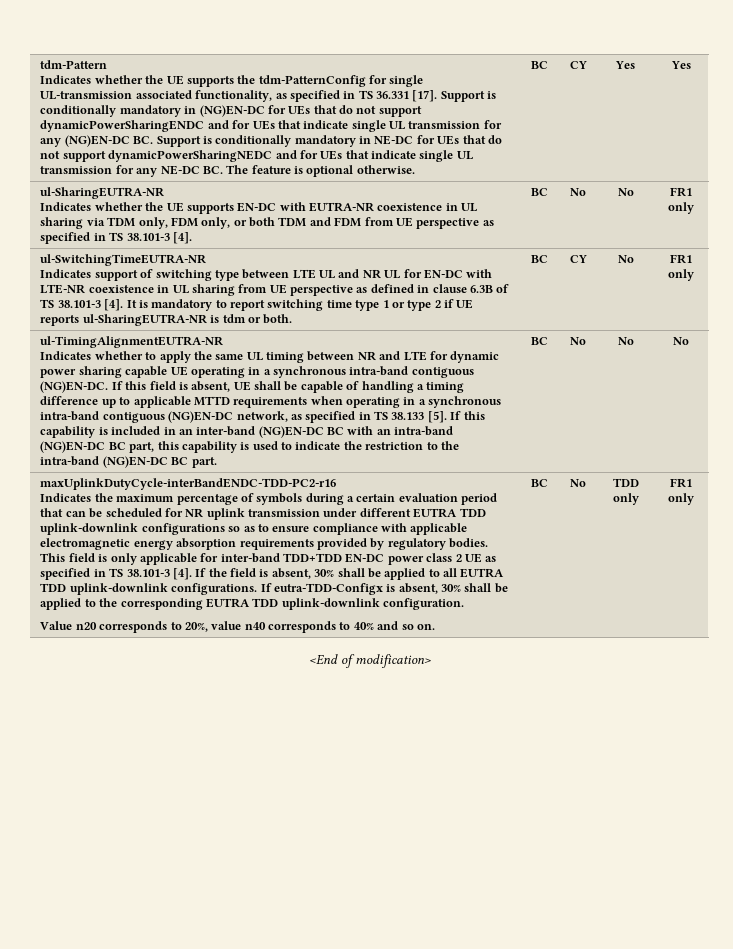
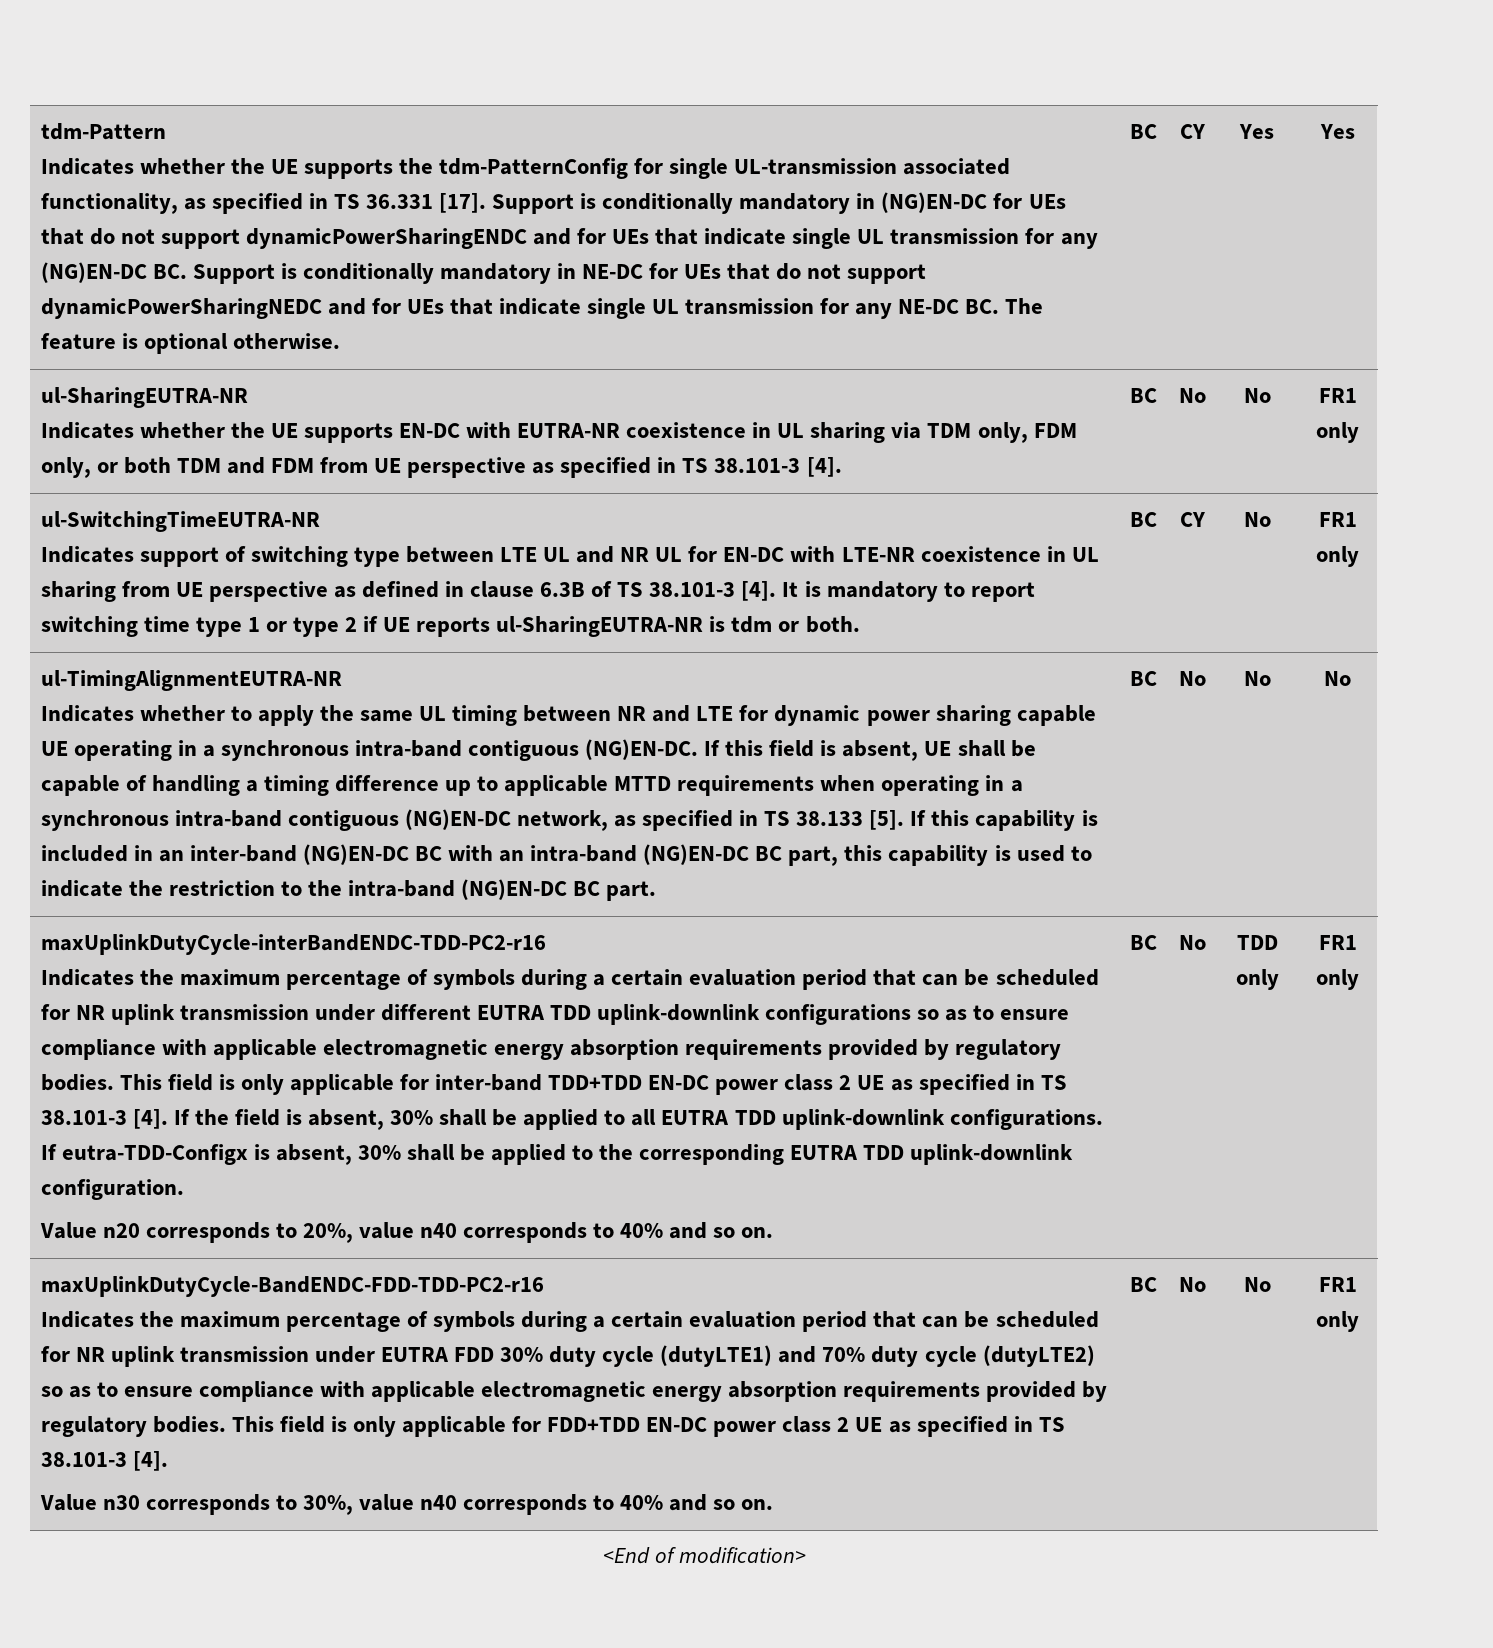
+ maxUplinkDutyCycle-BandENDC-FDD-TDD-PC2-r16
+ Indicates the maximum percentage of symbols during a certain evaluation period that can be scheduled for NR uplink transmission under EUTRA FDD 30% duty cycle (dutyLTE1) and 70% duty cycle (dutyLTE2) so as to ensure compliance with applicable electromagnetic energy absorption requirements provided by regulatory bodies. This field is only applicable for FDD+TDD EN-DC power class 2 UE as specified in TS 38.101-3 [4].
+ Value n30 corresponds to 30%, value n40 corresponds to 40% and so on. | BC | No | No | FR1 only

